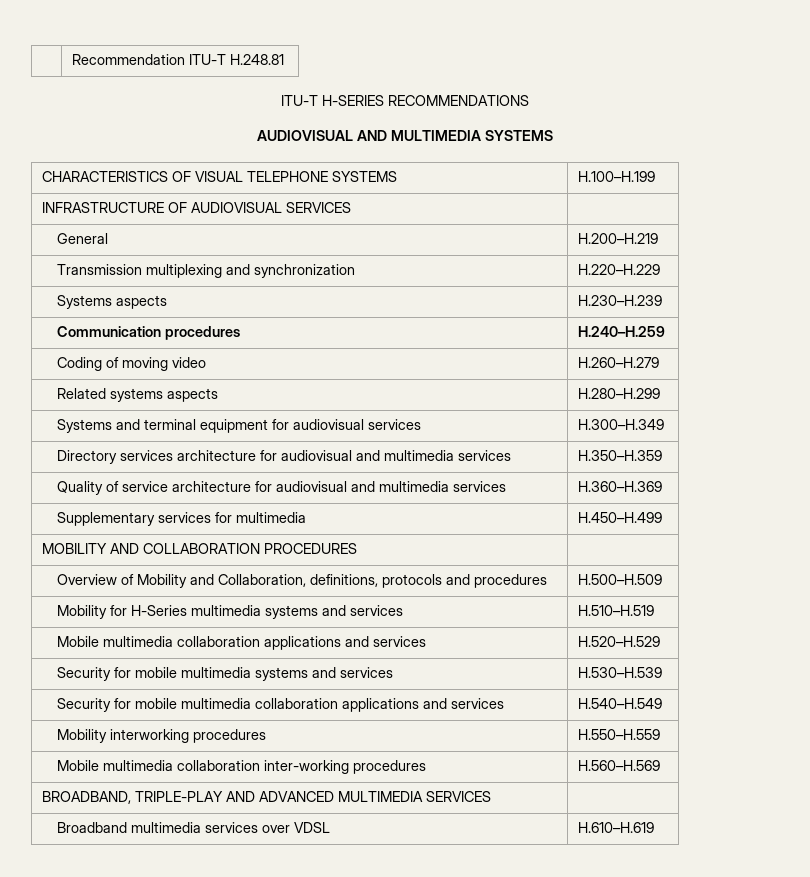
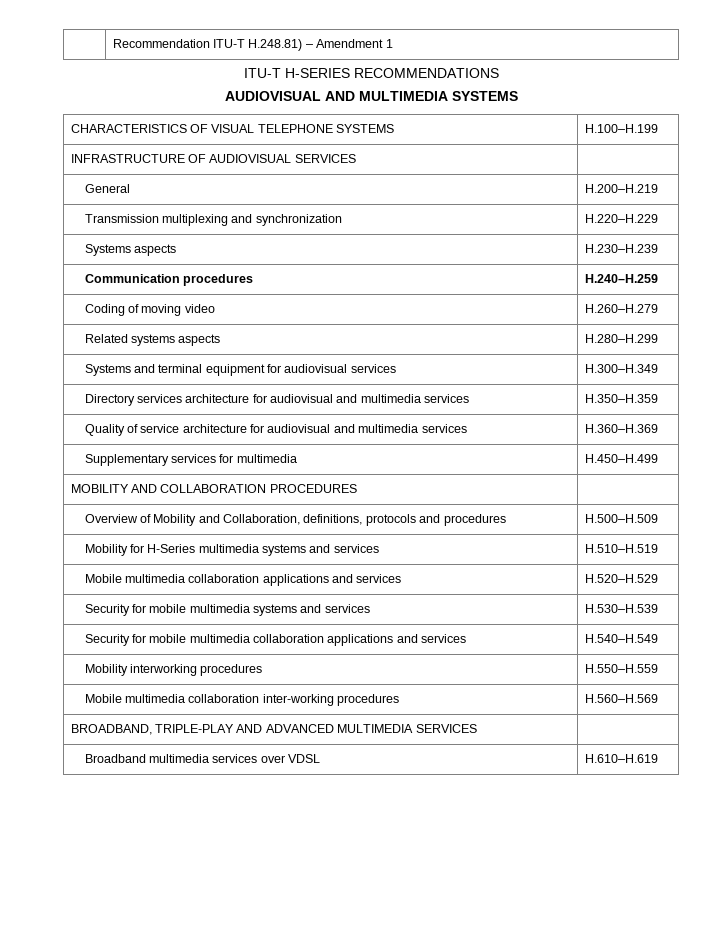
- | Recommendation ITU-T H.248.81
+ | Recommendation ITU-T H.248.81) – Amendment 1

